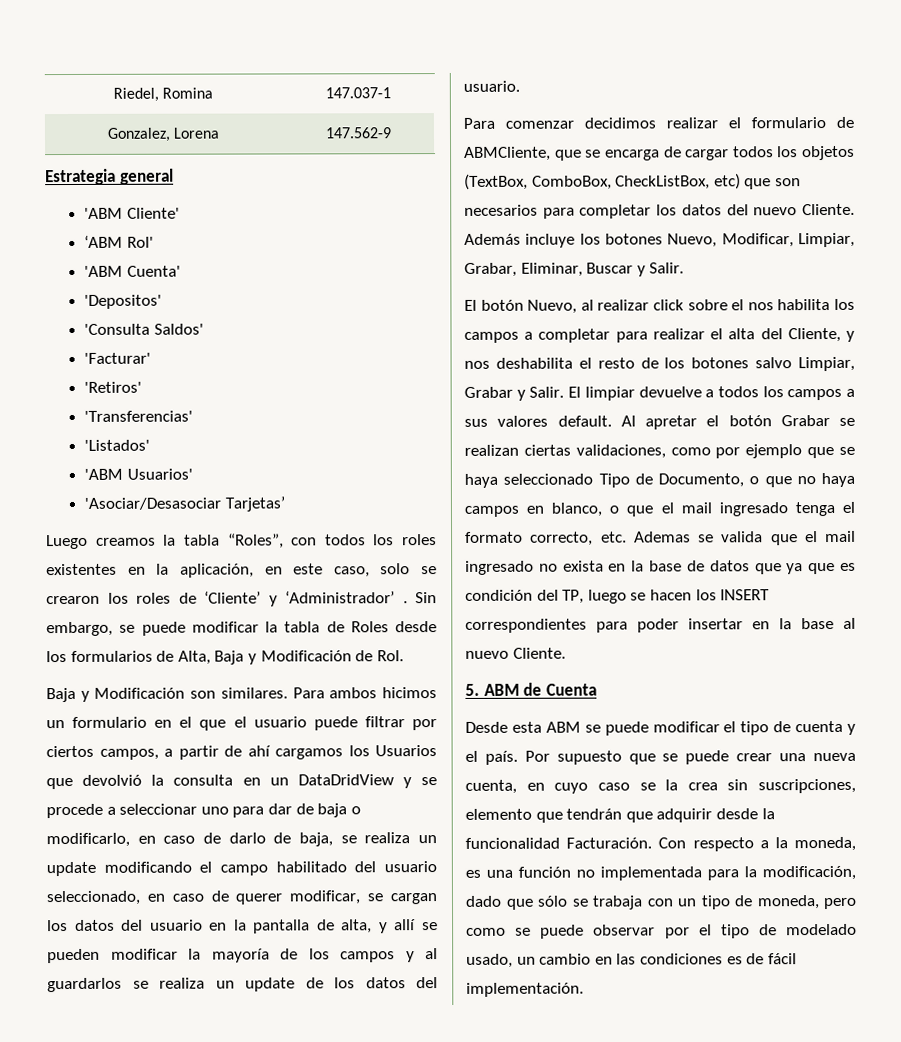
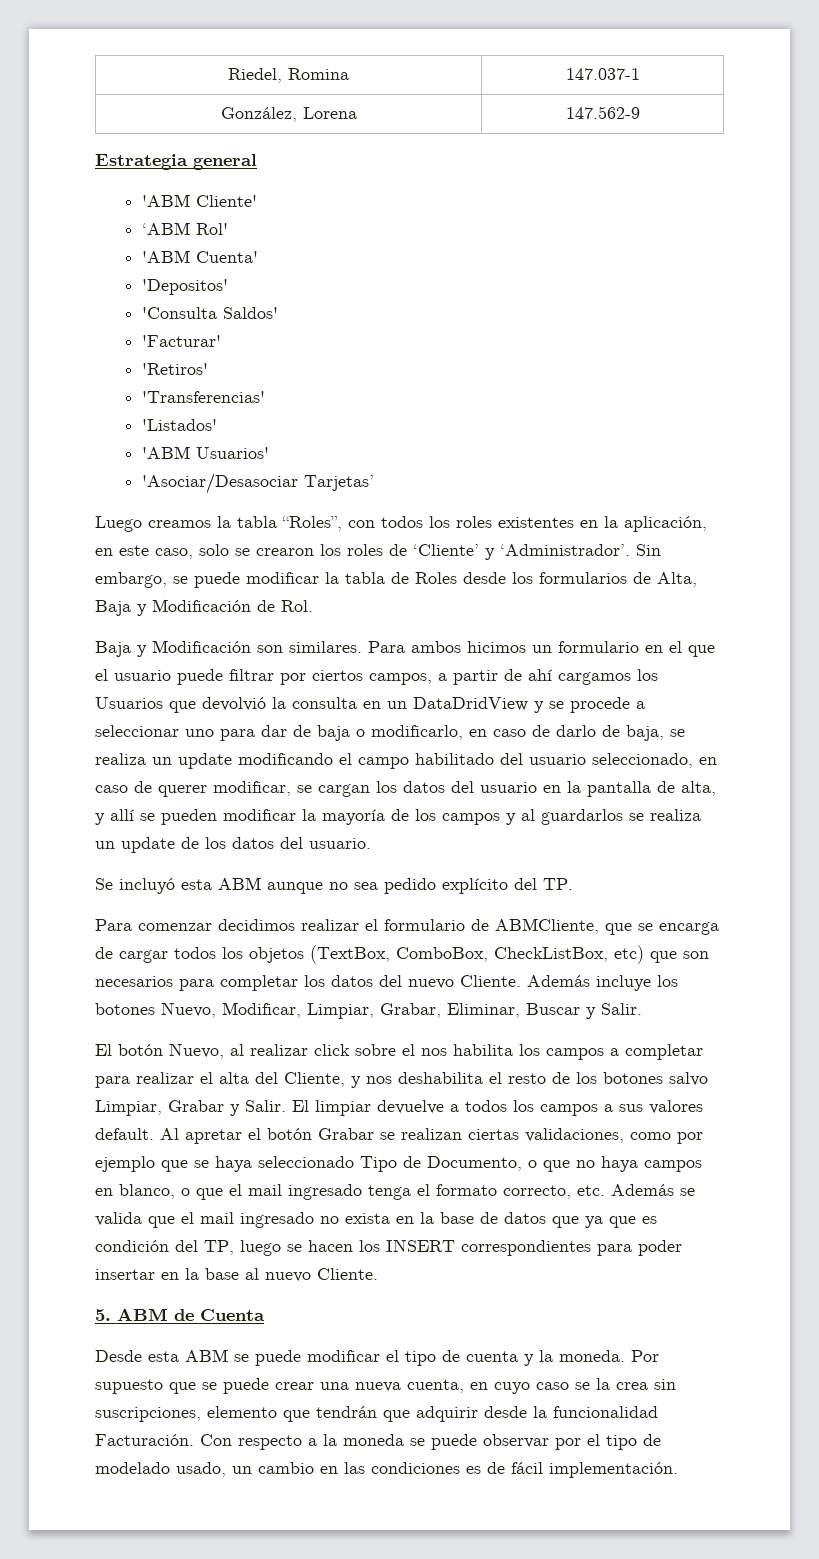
- Gonzalez, Lorena | 147.562-9
+ González, Lorena | 147.562-9
- Luego creamos la tabla “Roles”, con todos los roles existentes en la aplicación, en este caso, solo se crearon los roles de ‘Cliente’ y ‘Administrador’ .
+ Luego creamos la tabla “Roles”, con todos los roles existentes en la aplicación, en este caso, solo se crearon los roles de ‘Cliente’ y ‘Administrador’.
+ Se incluyó esta ABM aunque no sea pedido explícito del TP.
- Al apretar el botón Grabar se realizan ciertas validaciones, como por ejemplo que se haya seleccionado Tipo de Documento, o que no haya campos en blanco, o que el mail ingresado tenga el formato correcto, etc. Ademas se valida que el mail ingresado no exista en la base de datos que ya que es condición del TP, luego se hacen los INSERT correspondientes para poder insertar en la base al nuevo Cliente.
+ Al apretar el botón Grabar se realizan ciertas validaciones, como por ejemplo que se haya seleccionado Tipo de Documento, o que no haya campos en blanco, o que el mail ingresado tenga el formato correcto, etc. Además se valida que el mail ingresado no exista en la base de datos que ya que es condición del TP, luego se hacen los INSERT correspondientes para poder insertar en la base al nuevo Cliente.
- Desde esta ABM se puede modificar el tipo de cuenta y el país.
+ Desde esta ABM se puede modificar el tipo de cuenta y la moneda.
- Con respecto a la moneda, es una función no implementada para la modificación, dado que sólo se trabaja con un tipo de moneda, pero como se puede observar por el tipo de modelado usado, un cambio en las condiciones es de fácil implementación.
+ Con respecto a la moneda se puede observar por el tipo de modelado usado, un cambio en las condiciones es de fácil implementación.

